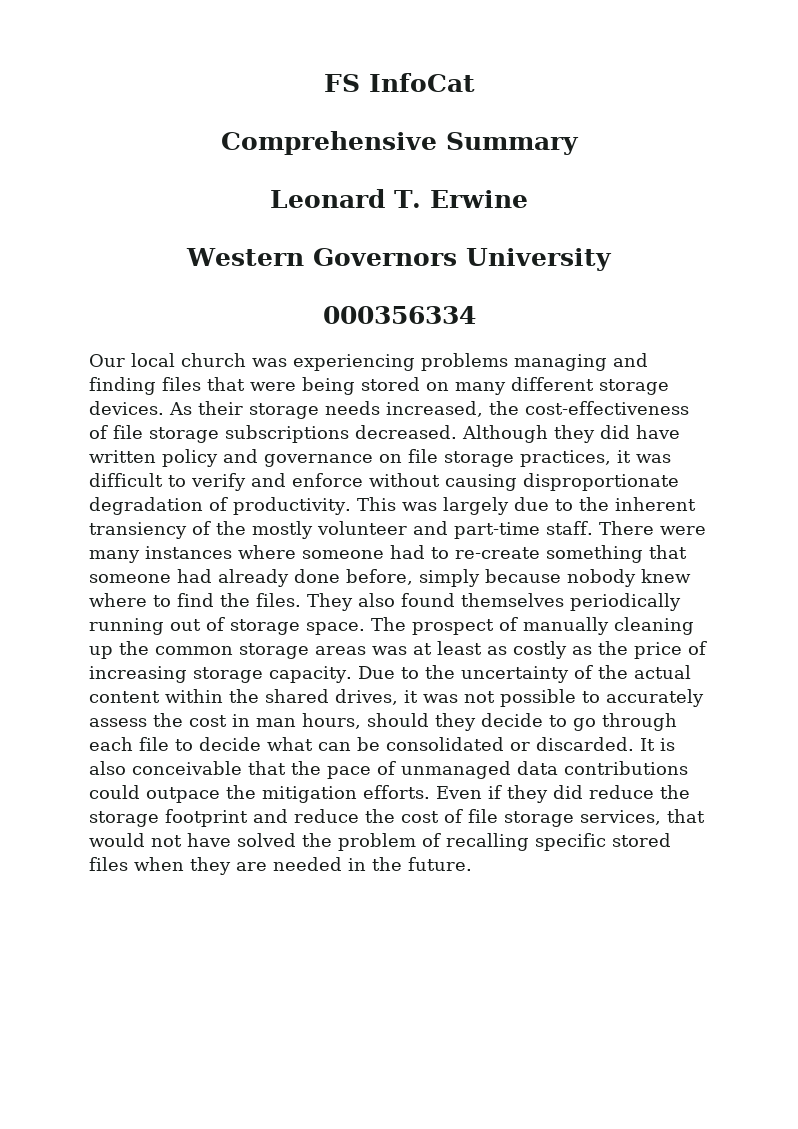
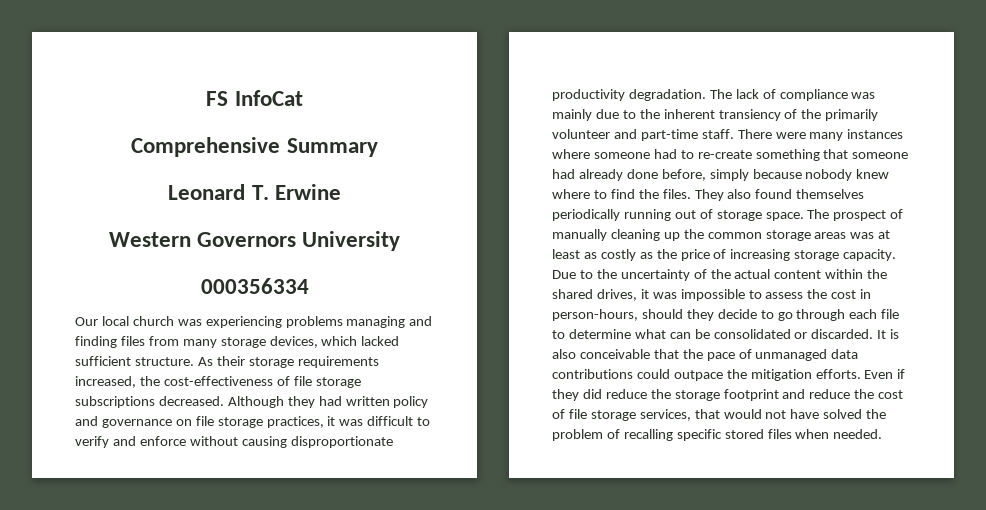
- Our local church was experiencing problems managing and finding files that were being stored on many different storage devices.
+ Our local church was experiencing problems managing and finding files from many storage devices, which lacked sufficient structure.
- As their storage needs increased, the cost-effectiveness of file storage subscriptions decreased.
+ As their storage requirements increased, the cost-effectiveness of file storage subscriptions decreased.
- Although they did have written policy and governance on file storage practices, it was difficult to verify and enforce without causing disproportionate degradation of productivity. This was largely due to the inherent transiency of the mostly volunteer and part-time staff.
+ Although they had written policy and governance on file storage practices, it was difficult to verify and enforce without causing disproportionate productivity degradation. The lack of compliance was mainly due to the inherent transiency of the primarily volunteer and part-time staff.
- Due to the uncertainty of the actual content within the shared drives, it was not possible to accurately assess the cost in man hours, should they decide to go through each file to decide what can be consolidated or discarded.
+ Due to the uncertainty of the actual content within the shared drives, it was impossible to assess the cost in person-hours, should they decide to go through each file to determine what can be consolidated or discarded.
- Even if they did reduce the storage footprint and reduce the cost of file storage services, that would not have solved the problem of recalling specific stored files when they are needed in the future.
+ Even if they did reduce the storage footprint and reduce the cost of file storage services, that would not have solved the problem of recalling specific stored files when needed.

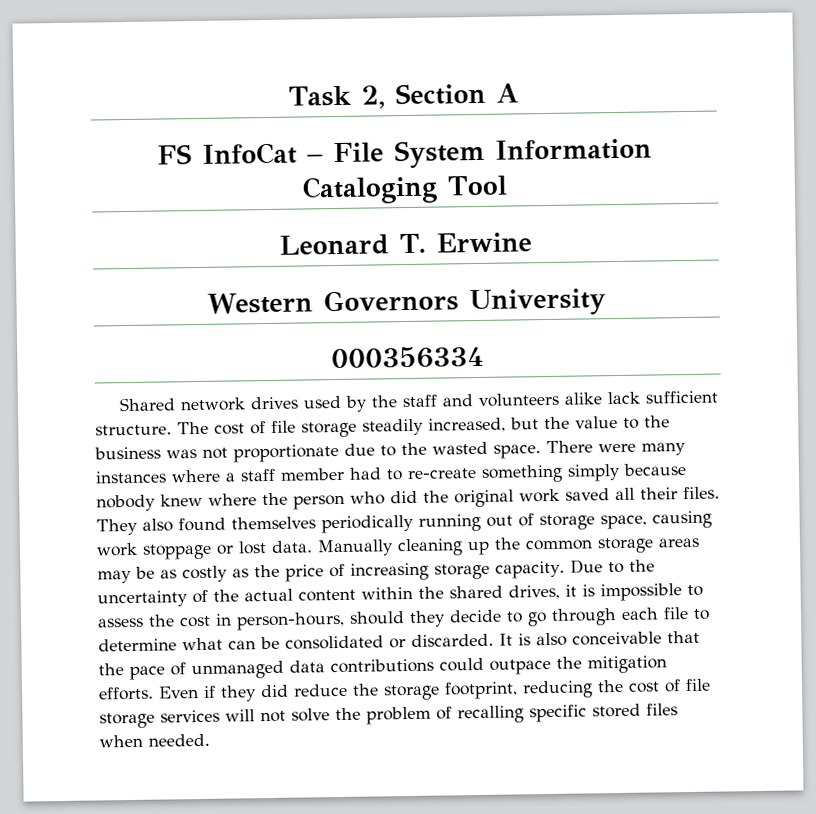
- FS InfoCat
- Comprehensive Summary
+ Task 2, Section A
+ FS InfoCat – File System Information Cataloging Tool
- Our local church was experiencing problems managing and finding files from many storage devices, which lacked sufficient structure. As their storage requirements increased, the cost-effectiveness of file storage subscriptions decreased. Although they had written policy and governance on file storage practices, it was difficult to verify and enforce without causing disproportionate productivity degradation. The lack of compliance was mainly due to the inherent transiency of the primarily volunteer and part-time staff.
+ Shared network drives used by the staff and volunteers alike lack sufficient structure. The cost of file storage steadily increased, but the value to the business was not proportionate due to the wasted space.
- There were many instances where someone had to re-create something that someone had already done before, simply because nobody knew where to find the files.
+ There were many instances where a staff member had to re-create something simply because nobody knew where the person who did the original work saved all their files.
- They also found themselves periodically running out of storage space. The prospect of manually cleaning up the common storage areas was at least as costly as the price of increasing storage capacity.
+ They also found themselves periodically running out of storage space, causing work stoppage or lost data. Manually cleaning up the common storage areas may be as costly as the price of increasing storage capacity.
- Due to the uncertainty of the actual content within the shared drives, it was impossible to assess the cost in person-hours, should they decide to go through each file to determine what can be consolidated or discarded.
+ Due to the uncertainty of the actual content within the shared drives, it is impossible to assess the cost in person-hours, should they decide to go through each file to determine what can be consolidated or discarded.
- Even if they did reduce the storage footprint and reduce the cost of file storage services, that would not have solved the problem of recalling specific stored files when needed.
+ Even if they did reduce the storage footprint, reducing the cost of file storage services will not solve the problem of recalling specific stored files when needed.

